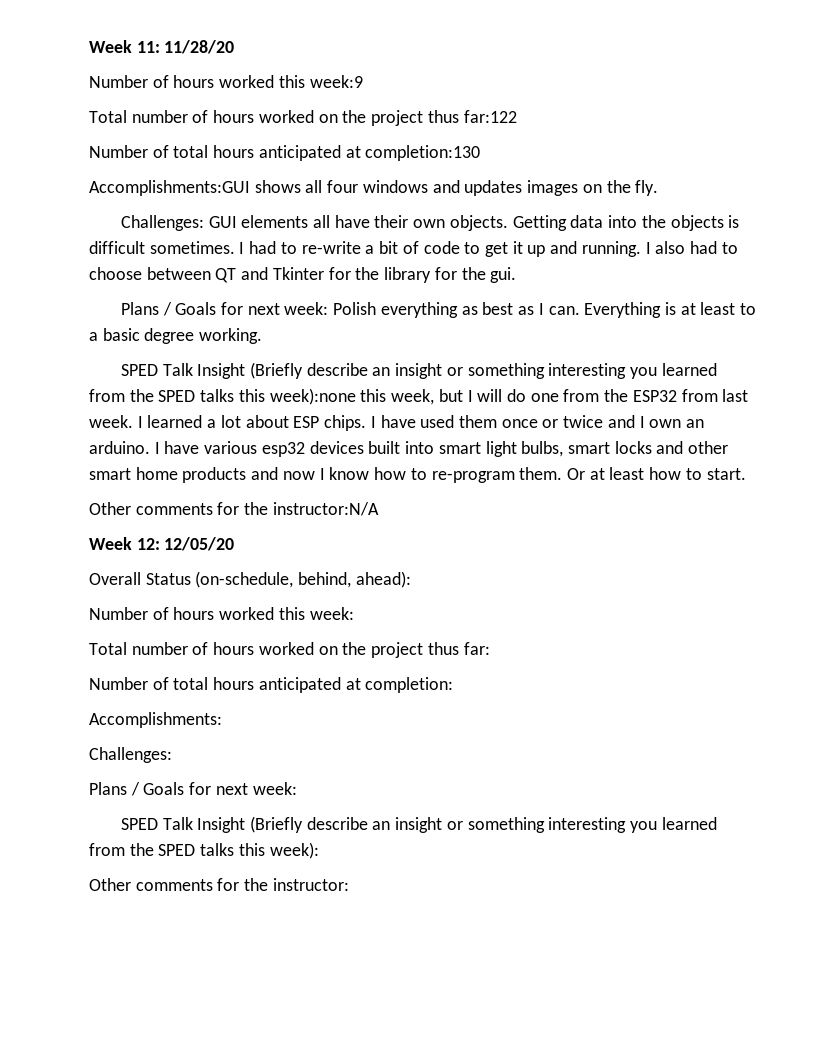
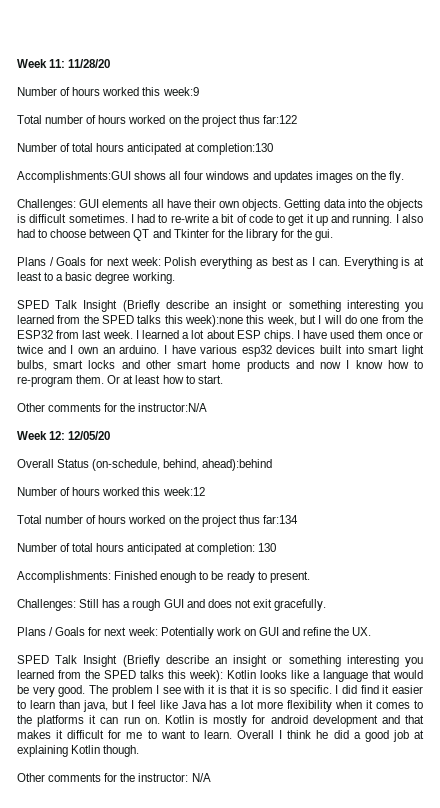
- Overall Status (on-schedule, behind, ahead):
- Number of hours worked this week:
- Total number of hours worked on the project thus far:
+ Overall Status (on-schedule, behind, ahead):behind
+ Number of hours worked this week:12
+ Total number of hours worked on the project thus far:134
- Number of total hours anticipated at completion:
+ Number of total hours anticipated at completion: 130
- Accomplishments:
- Challenges:
- Plans / Goals for next week:
+ Accomplishments: Finished enough to be ready to present.
+ Challenges: Still has a rough GUI and does not exit gracefully.
+ Plans / Goals for next week: Potentially work on GUI and refine the UX.
- SPED Talk Insight (Briefly describe an insight or something interesting you learned from the SPED talks this week):
+ SPED Talk Insight (Briefly describe an insight or something interesting you learned from the SPED talks this week): Kotlin looks like a language that would be very good. The problem I see with it is that it is so specific. I did find it easier to learn than java, but I feel like Java has a lot more flexibility when it comes to the platforms it can run on. Kotlin is mostly for android development and that makes it difficult for me to want to learn. Overall I think he did a good job at explaining Kotlin though.
- Other comments for the instructor:
+ Other comments for the instructor: N/A

